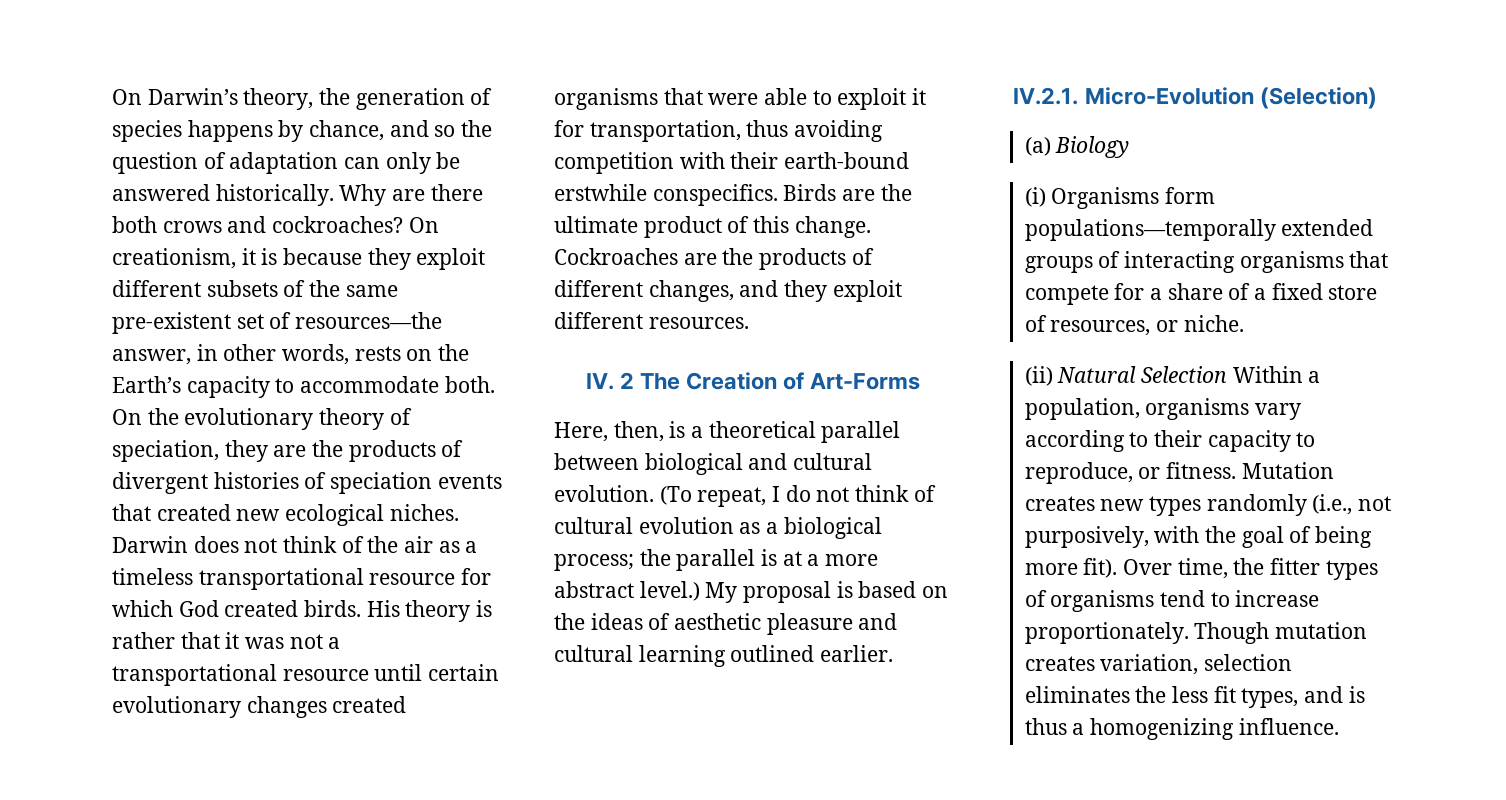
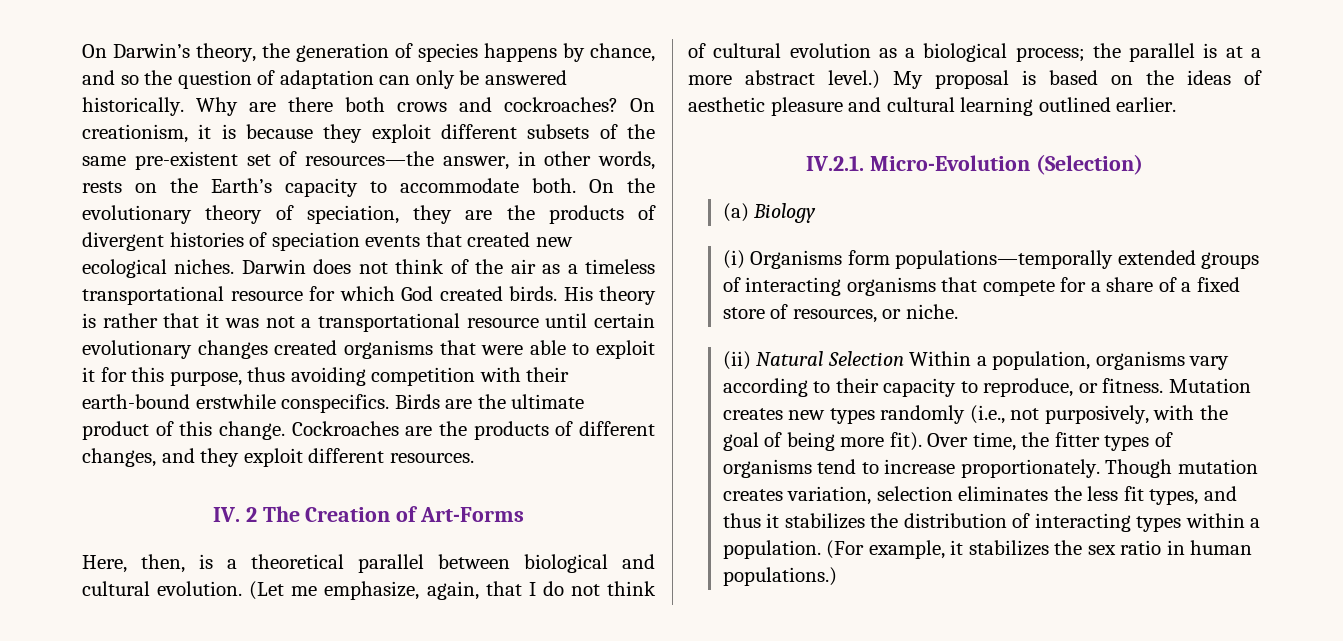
- His theory is rather that it was not a transportational resource until certain evolutionary changes created organisms that were able to exploit it for transportation, thus avoiding competition with their earth-bound erstwhile conspecifics.
+ His theory is rather that it was not a transportational resource until certain evolutionary changes created organisms that were able to exploit it for this purpose, thus avoiding competition with their earth-bound erstwhile conspecifics.
- (To repeat, I do not think of cultural evolution as a biological process; the parallel is at a more abstract level.)
+ (Let me emphasize, again, that I do not think of cultural evolution as a biological process; the parallel is at a more abstract level.)
- Though mutation creates variation, selection eliminates the less fit types, and is thus a homogenizing influence.
+ Though mutation creates variation, selection eliminates the less fit types, and thus it stabilizes the distribution of interacting types within a population. (For example, it stabilizes the sex ratio in human populations.)

